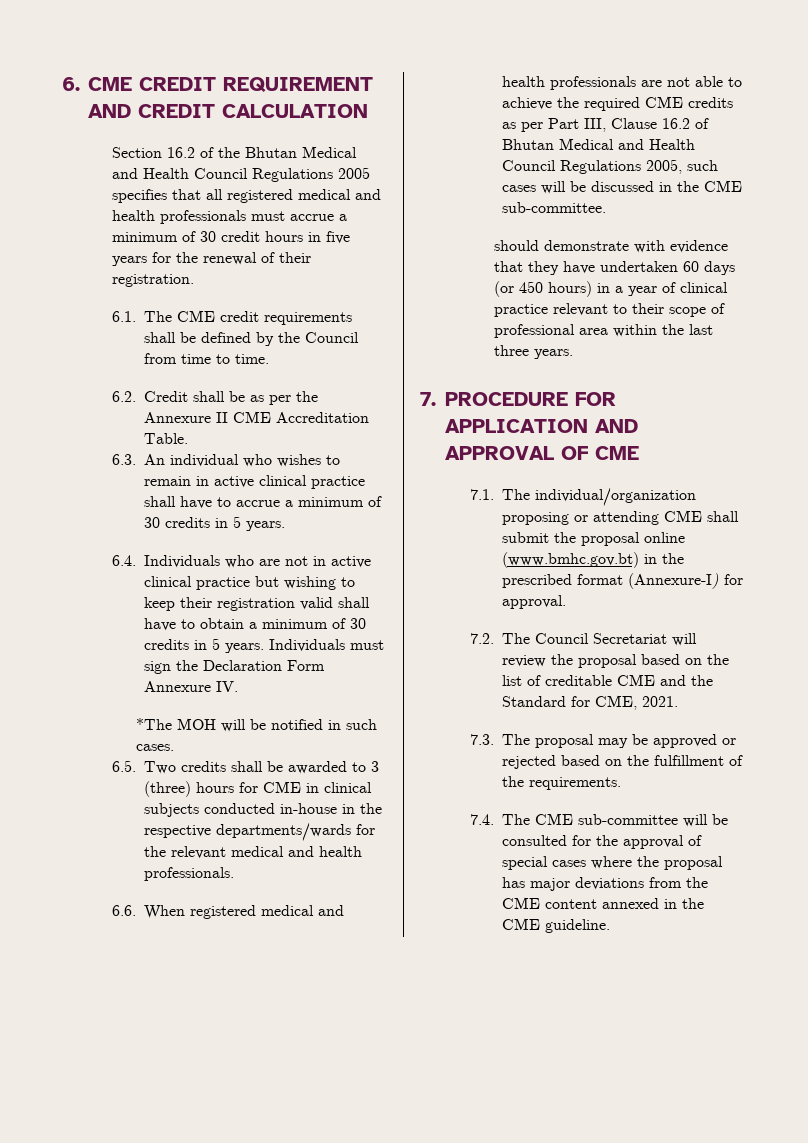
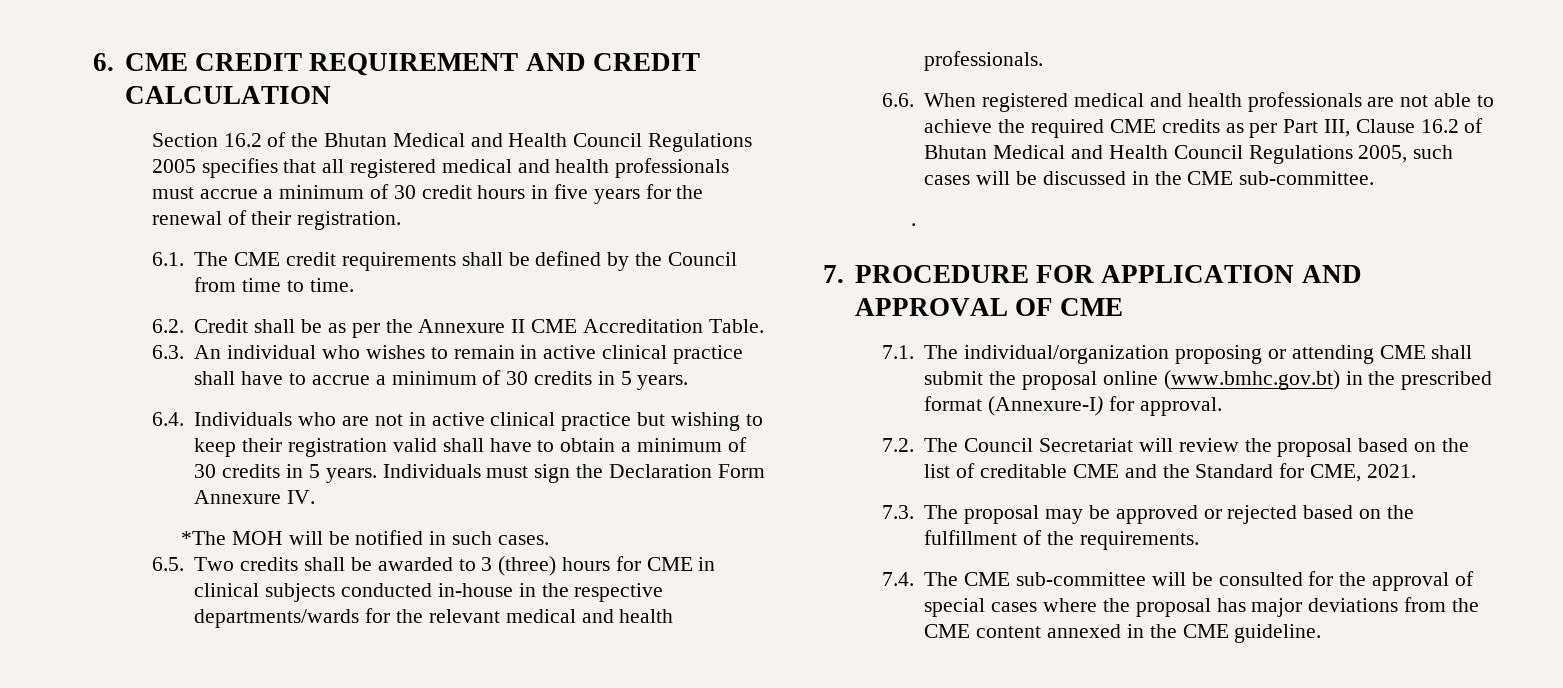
- should demonstrate with evidence that they have undertaken 60 days (or 450 hours) in a year of clinical practice relevant to their scope of professional area within the last three years.
+ .

